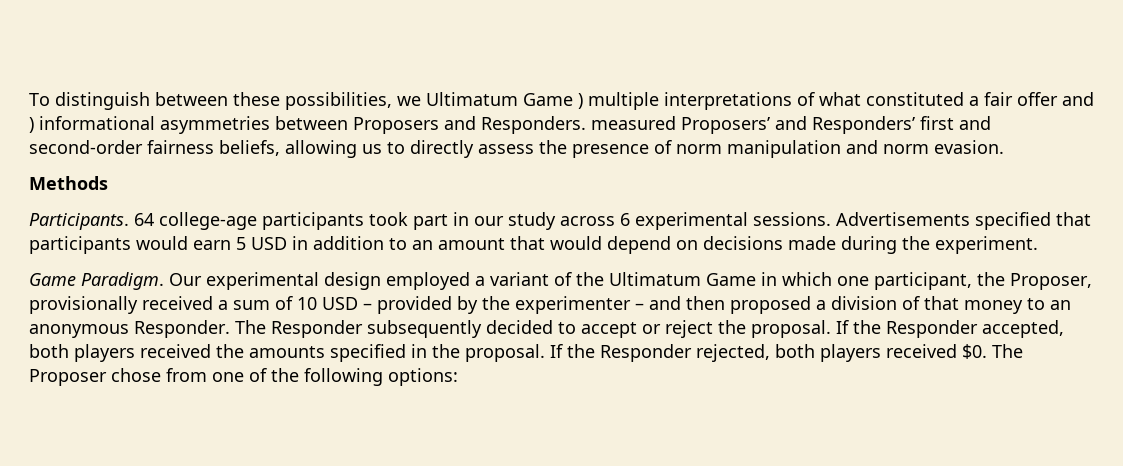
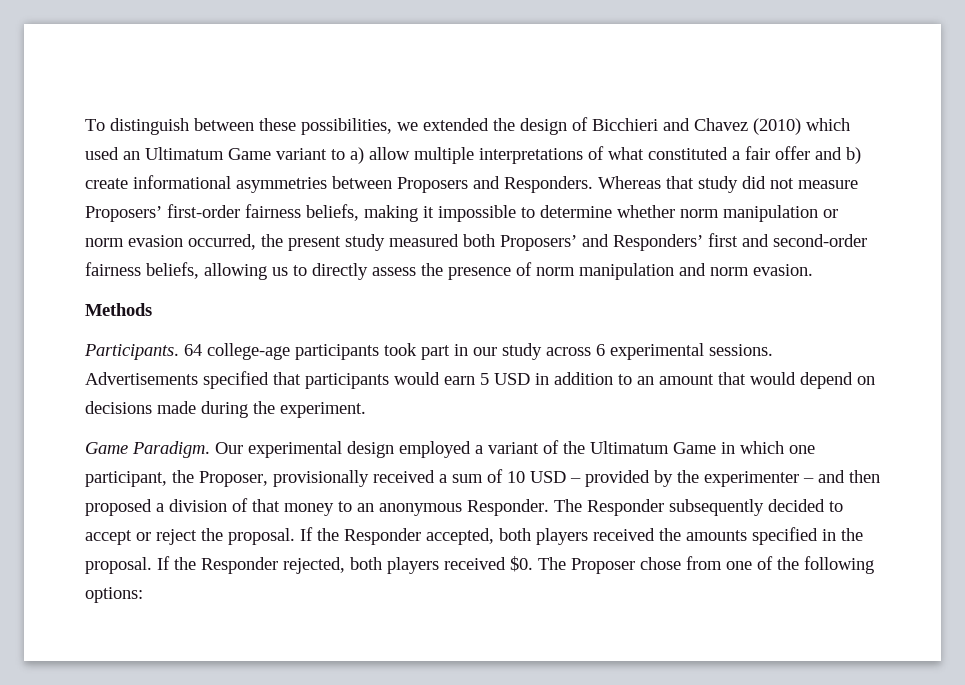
- To distinguish between these possibilities, we Ultimatum Game ) multiple interpretations of what constituted a fair offer and ) informational asymmetries between Proposers and Responders. measured Proposers’ and Responders’ first and second-order fairness beliefs, allowing us to directly assess the presence of norm manipulation and norm evasion.
+ To distinguish between these possibilities, we extended the design of Bicchieri and Chavez (2010) which used an Ultimatum Game variant to a) allow multiple interpretations of what constituted a fair offer and b) create informational asymmetries between Proposers and Responders. Whereas that study did not measure Proposers’ first-order fairness beliefs, making it impossible to determine whether norm manipulation or norm evasion occurred, the present study measured both Proposers’ and Responders’ first and second-order fairness beliefs, allowing us to directly assess the presence of norm manipulation and norm evasion.

